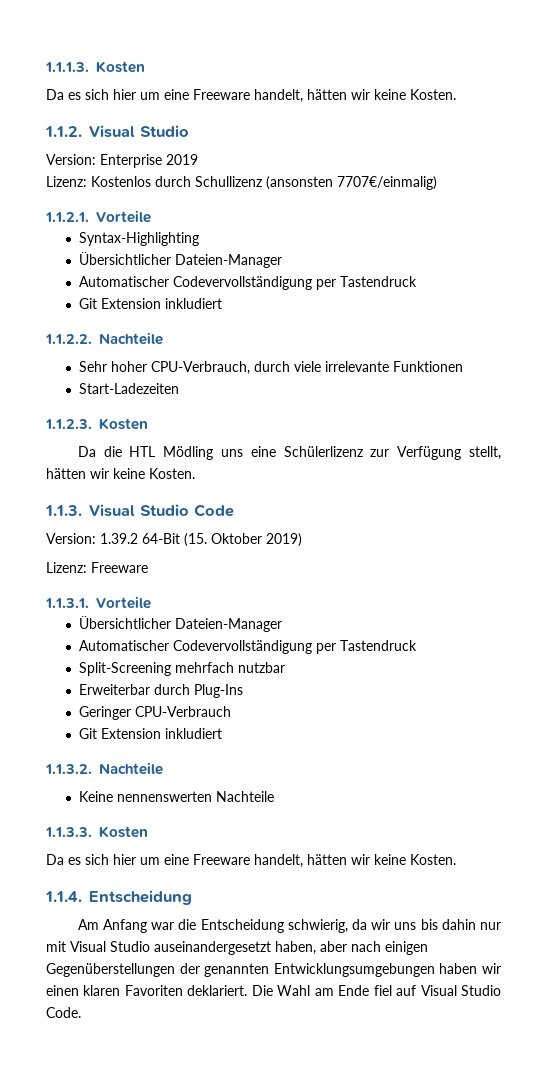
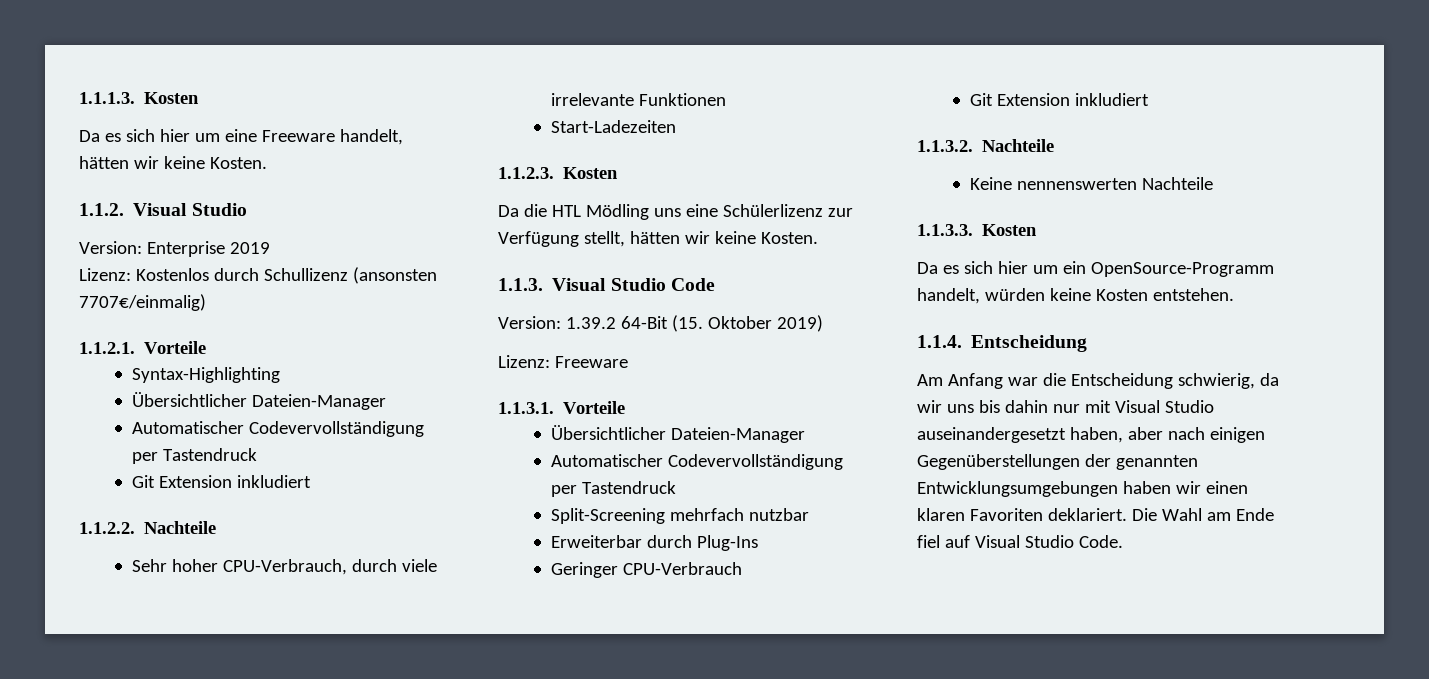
  1.1.3.3. Kosten
- Da es sich hier um eine Freeware handelt, hätten wir keine Kosten.
+ Da es sich hier um ein OpenSource-Programm handelt, würden keine Kosten entstehen.

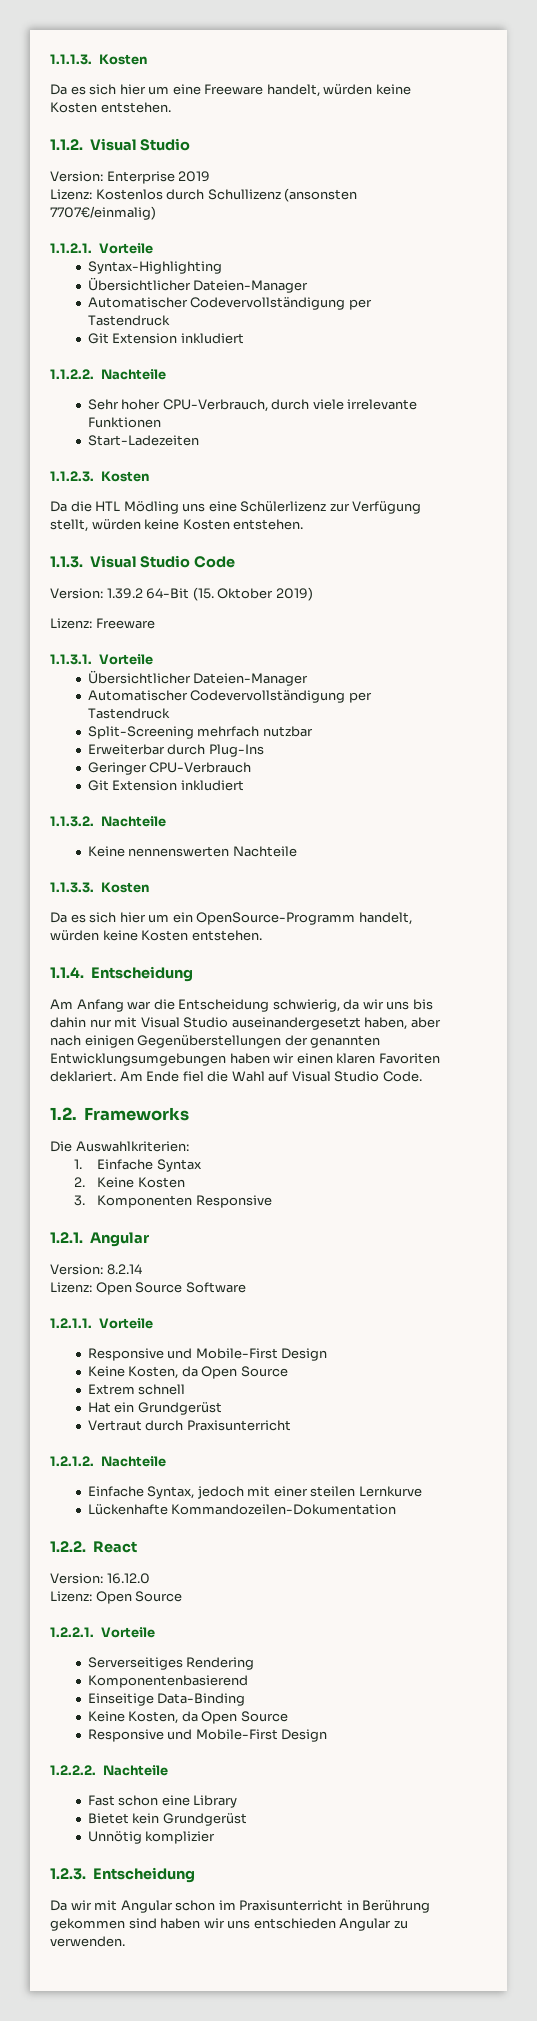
- Da es sich hier um eine Freeware handelt, hätten wir keine Kosten.
+ Da es sich hier um eine Freeware handelt, würden keine Kosten entstehen.
- Da die HTL Mödling uns eine Schülerlizenz zur Verfügung stellt, hätten wir keine Kosten.
+ Da die HTL Mödling uns eine Schülerlizenz zur Verfügung stellt, würden keine Kosten entstehen.
- Die Wahl am Ende fiel auf Visual Studio Code.
+ Am Ende fiel die Wahl auf Visual Studio Code.
+ 1.2. Frameworks
+ Die Auswahlkriterien:
+ 1. Einfache Syntax
+ 2. Keine Kosten
+ 3. Komponenten Responsive
+ 1.2.1. Angular
+ Version: 8.2.14
+ Lizenz: Open Source Software
+ 1.2.1.1. Vorteile
+ Responsive und Mobile-First Design
+ Keine Kosten, da Open Source
+ Extrem schnell
+ Hat ein Grundgerüst
+ Vertraut durch Praxisunterricht
+ 1.2.1.2. Nachteile
+ Einfache Syntax, jedoch mit einer steilen Lernkurve
+ Lückenhafte Kommandozeilen-Dokumentation
+ 1.2.2. React
+ Version: 16.12.0
+ Lizenz: Open Source
+ 1.2.2.1. Vorteile
+ Serverseitiges Rendering
+ Komponentenbasierend
+ Einseitige Data-Binding
+ Keine Kosten, da Open Source
+ Responsive und Mobile-First Design
+ 1.2.2.2. Nachteile
+ Fast schon eine Library
+ Bietet kein Grundgerüst
+ Unnötig komplizier
+ 1.2.3. Entscheidung
+ Da wir mit Angular schon im Praxisunterricht in Berührung gekommen sind haben wir uns entschieden Angular zu verwenden.

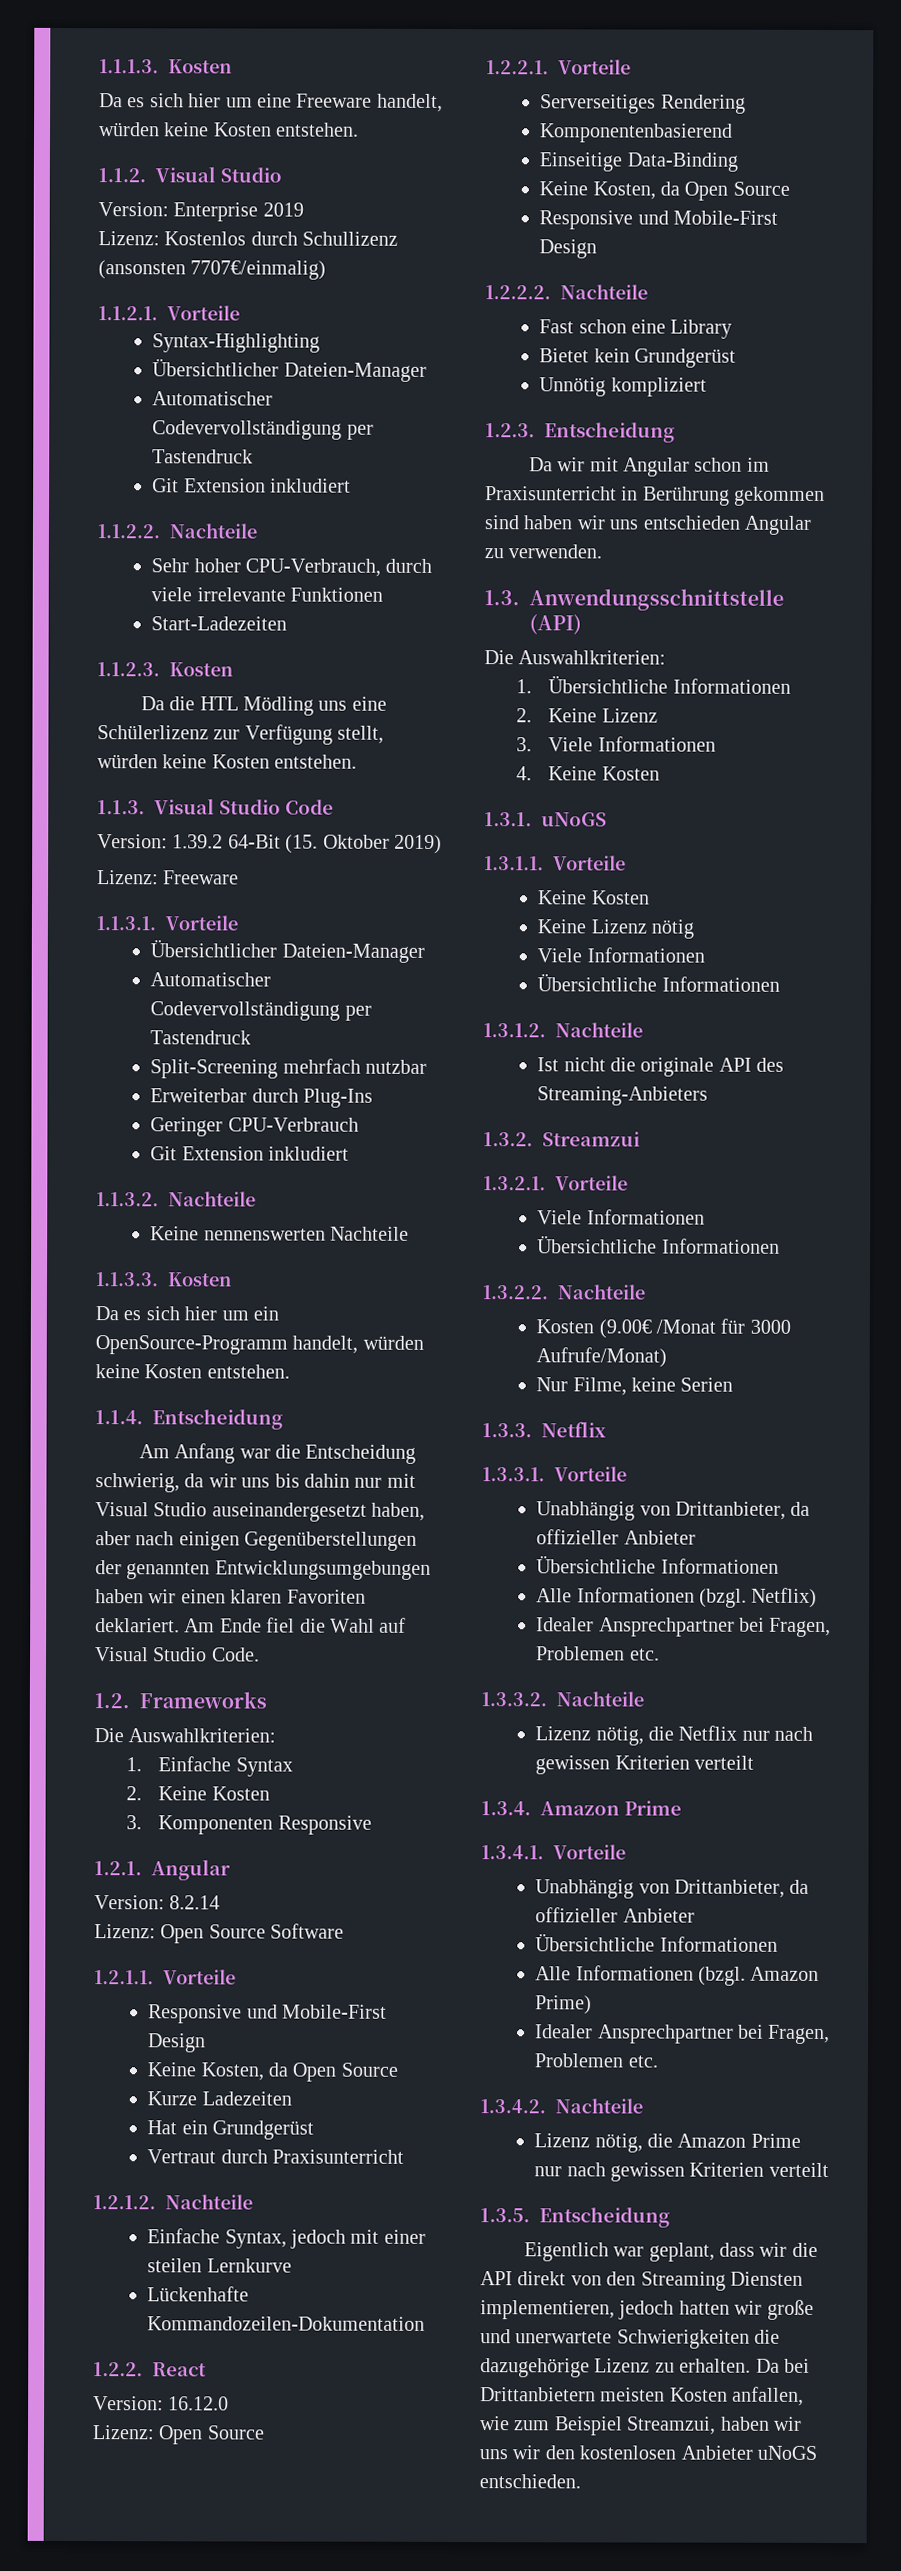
- Extrem schnell
+ Kurze Ladezeiten
- Unnötig komplizier
+ Unnötig kompliziert
+ 1.3. Anwendungsschnittstelle (API)
+ Die Auswahlkriterien:
+ 1. Übersichtliche Informationen
+ 2. Keine Lizenz
+ 3. Viele Informationen
+ 4. Keine Kosten
+ 1.3.1. uNoGS
+ 1.3.1.1. Vorteile
+ Keine Kosten
+ Keine Lizenz nötig
+ Viele Informationen
+ Übersichtliche Informationen
+ 1.3.1.2. Nachteile
+ Ist nicht die originale API des Streaming-Anbieters
+ 1.3.2. Streamzui
+ 1.3.2.1. Vorteile
+ Viele Informationen
+ Übersichtliche Informationen
+ 1.3.2.2. Nachteile
+ Kosten (9.00€ /Monat für 3000 Aufrufe/Monat)
+ Nur Filme, keine Serien
+ 1.3.3. Netflix
+ 1.3.3.1. Vorteile
+ Unabhängig von Drittanbieter, da offizieller Anbieter
+ Übersichtliche Informationen
+ Alle Informationen (bzgl. Netflix)
+ Idealer Ansprechpartner bei Fragen, Problemen etc.
+ 1.3.3.2. Nachteile
+ Lizenz nötig, die Netflix nur nach gewissen Kriterien verteilt
+ 1.3.4. Amazon Prime
+ 1.3.4.1. Vorteile
+ Unabhängig von Drittanbieter, da offizieller Anbieter
+ Übersichtliche Informationen
+ Alle Informationen (bzgl. Amazon Prime)
+ Idealer Ansprechpartner bei Fragen, Problemen etc.
+ 1.3.4.2. Nachteile
+ Lizenz nötig, die Amazon Prime nur nach gewissen Kriterien verteilt
+ 1.3.5. Entscheidung
+ Eigentlich war geplant, dass wir die API direkt von den Streaming Diensten implementieren, jedoch hatten wir große und unerwartete Schwierigkeiten die dazugehörige Lizenz zu erhalten. Da bei Drittanbietern meisten Kosten anfallen, wie zum Beispiel Streamzui, haben wir uns wir den kostenlosen Anbieter uNoGS entschieden.

